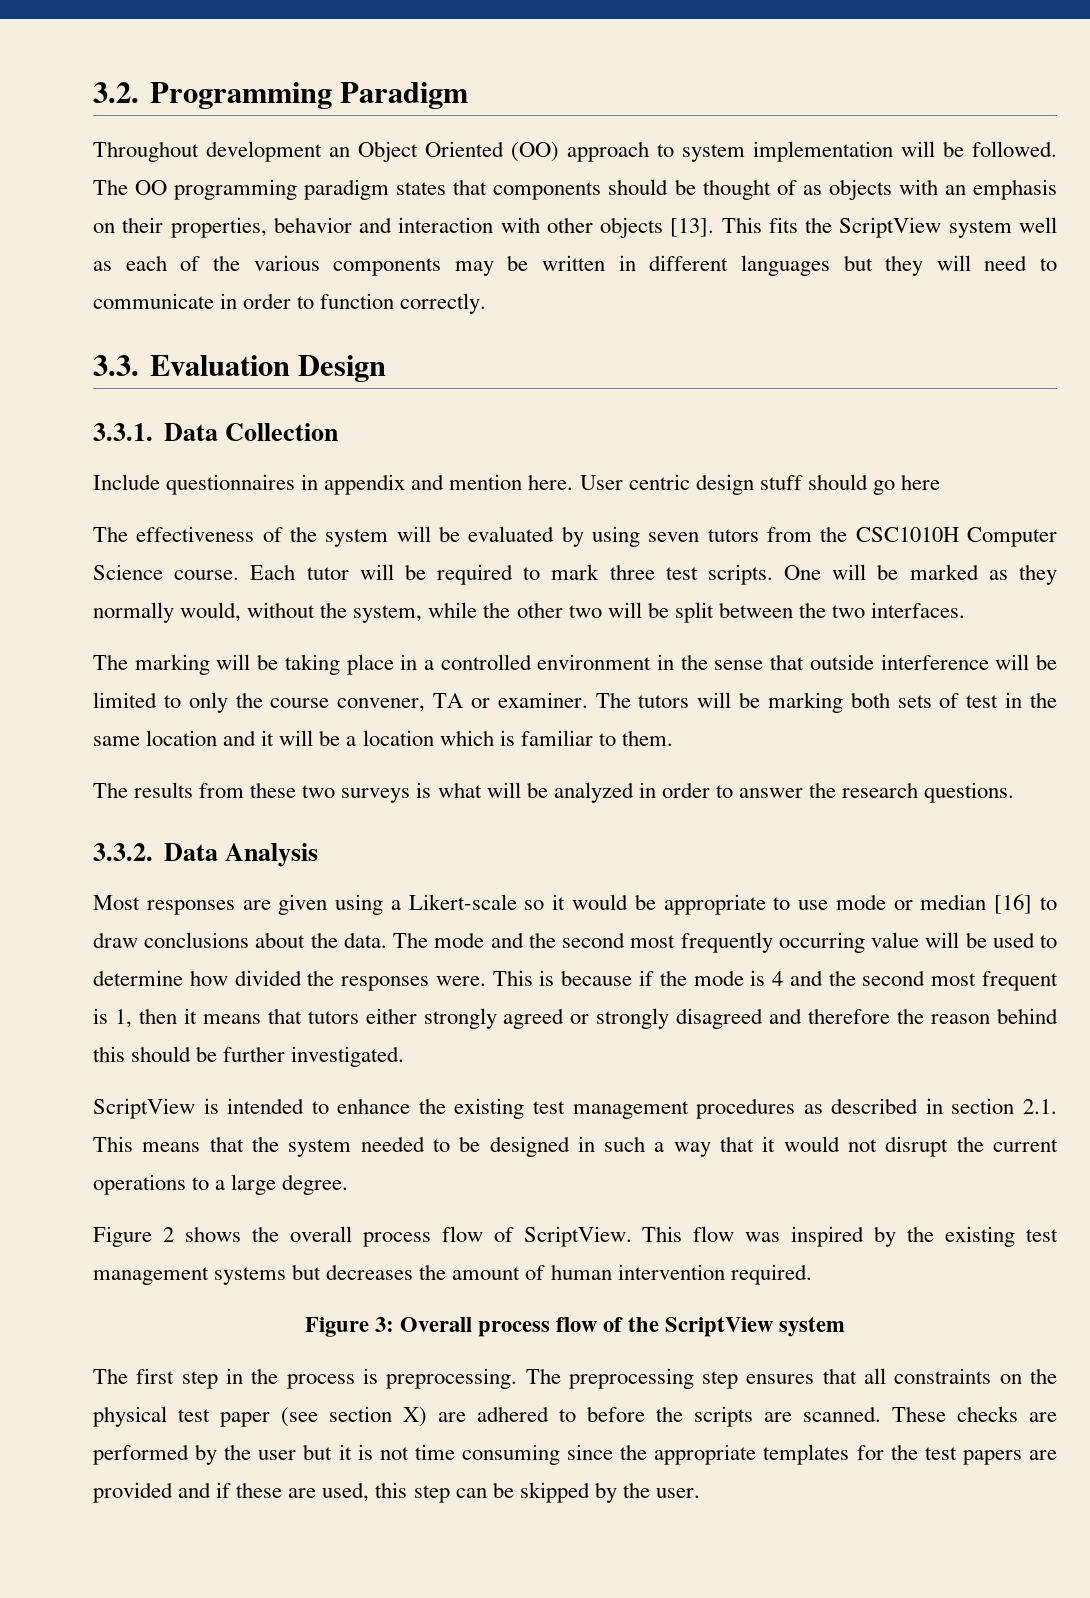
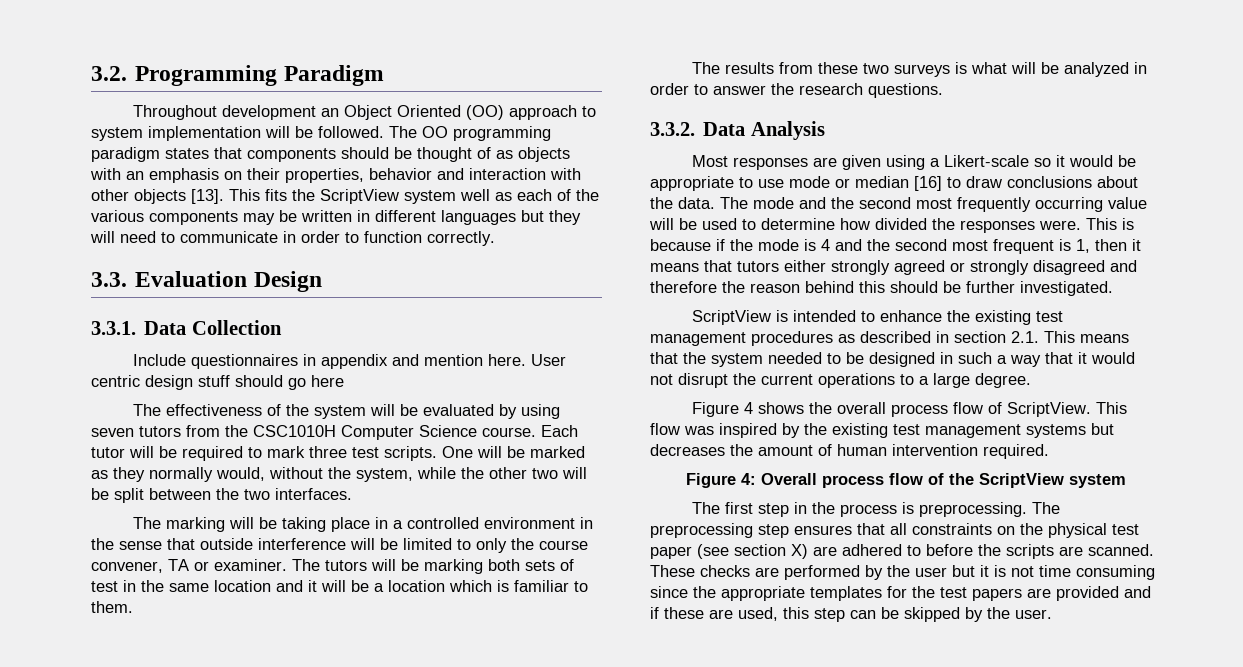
- Figure 2 shows the overall process flow of ScriptView.
+ Figure 4 shows the overall process flow of ScriptView.
- Figure 3: Overall process flow of the ScriptView system
+ Figure 4: Overall process flow of the ScriptView system

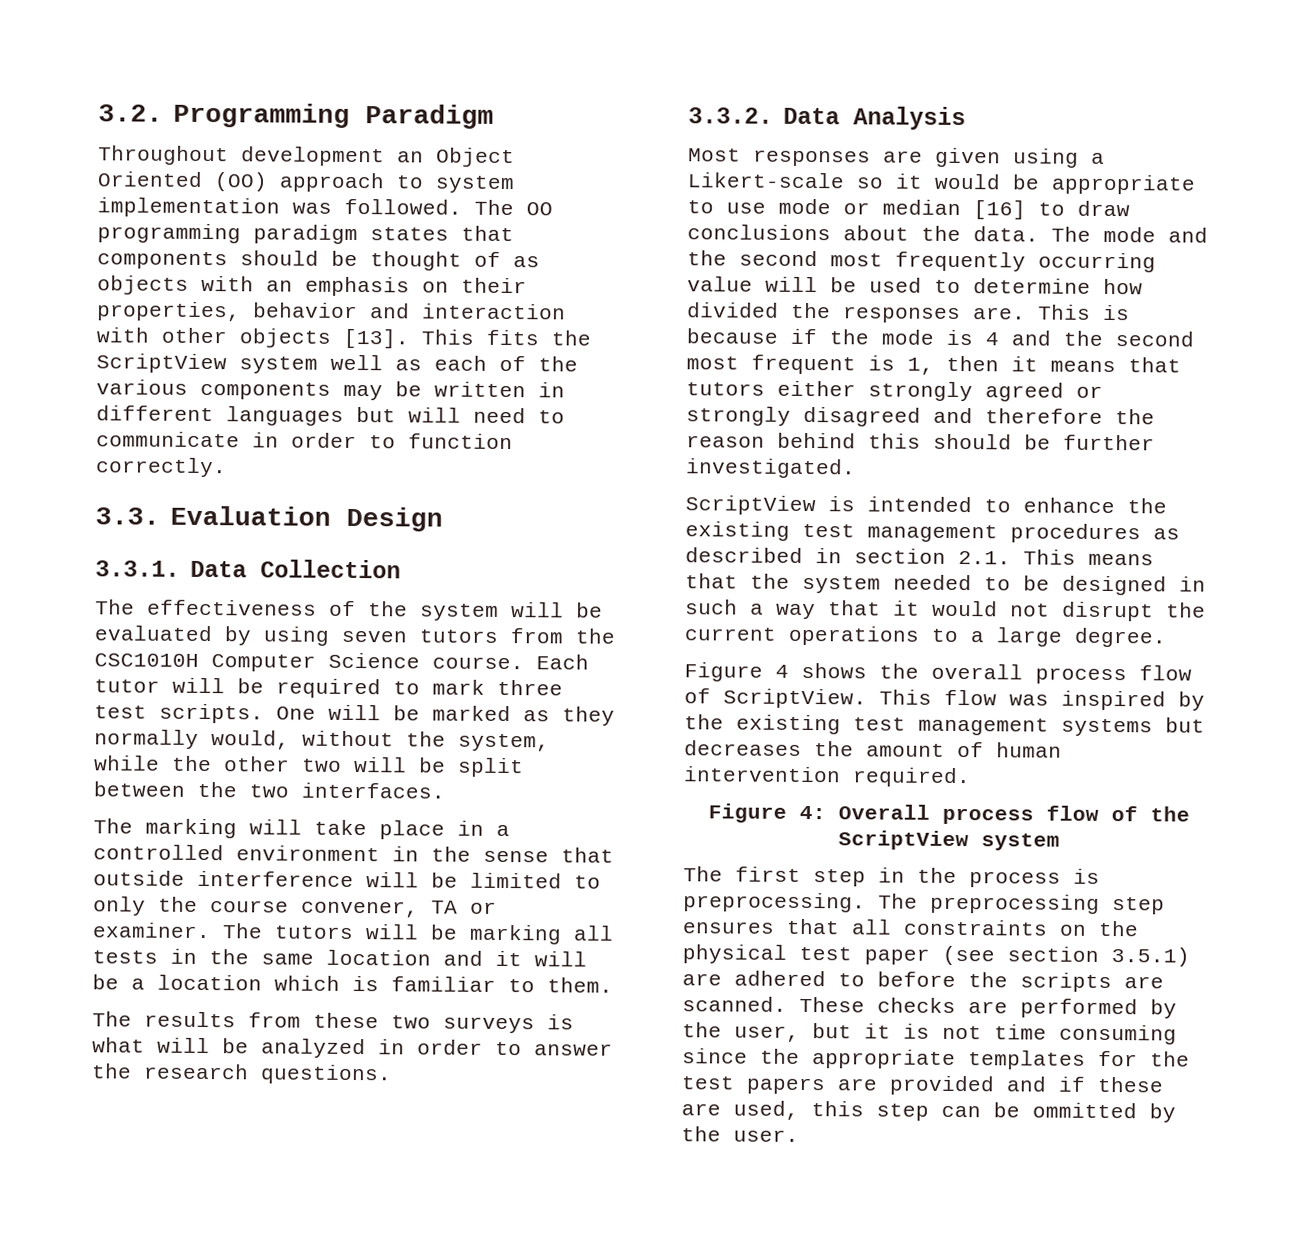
- Throughout development an Object Oriented (OO) approach to system implementation will be followed.
+ Throughout development an Object Oriented (OO) approach to system implementation was followed.
- This fits the ScriptView system well as each of the various components may be written in different languages but they will need to communicate in order to function correctly.
+ This fits the ScriptView system well as each of the various components may be written in different languages but will need to communicate in order to function correctly.
- Include questionnaires in appendix and mention here. User centric design stuff should go here
- The marking will be taking place in a controlled environment in the sense that outside interference will be limited to only the course convener, TA or examiner.
+ The marking will take place in a controlled environment in the sense that outside interference will be limited to only the course convener, TA or examiner.
- The tutors will be marking both sets of test in the same location and it will be a location which is familiar to them.
+ The tutors will be marking all tests in the same location and it will be a location which is familiar to them.
- The mode and the second most frequently occurring value will be used to determine how divided the responses were.
+ The mode and the second most frequently occurring value will be used to determine how divided the responses are.
- The preprocessing step ensures that all constraints on the physical test paper (see section X) are adhered to before the scripts are scanned.
+ The preprocessing step ensures that all constraints on the physical test paper (see section 3.5.1) are adhered to before the scripts are scanned.
- These checks are performed by the user but it is not time consuming since the appropriate templates for the test papers are provided and if these are used, this step can be skipped by the user.
+ These checks are performed by the user, but it is not time consuming since the appropriate templates for the test papers are provided and if these are used, this step can be ommitted by the user.

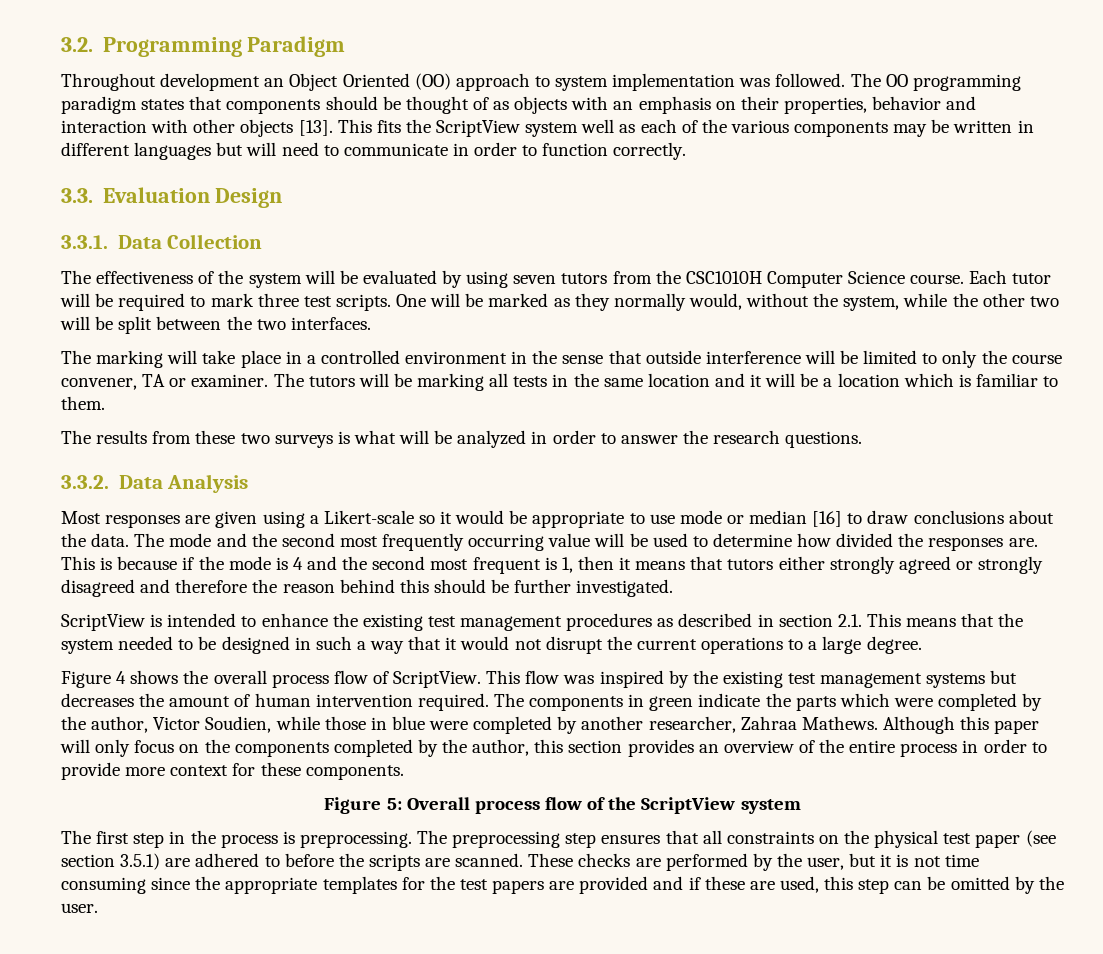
- This flow was inspired by the existing test management systems but decreases the amount of human intervention required.
- Figure 4: Overall process flow of the ScriptView system
+ This flow was inspired by the existing test management systems but decreases the amount of human intervention required. The components in green indicate the parts which were completed by the author, Victor Soudien, while those in blue were completed by another researcher, Zahraa Mathews. Although this paper will only focus on the components completed by the author, this section provides an overview of the entire process in order to provide more context for these components.
+ Figure 5: Overall process flow of the ScriptView system
- These checks are performed by the user, but it is not time consuming since the appropriate templates for the test papers are provided and if these are used, this step can be ommitted by the user.
+ These checks are performed by the user, but it is not time consuming since the appropriate templates for the test papers are provided and if these are used, this step can be omitted by the user.

